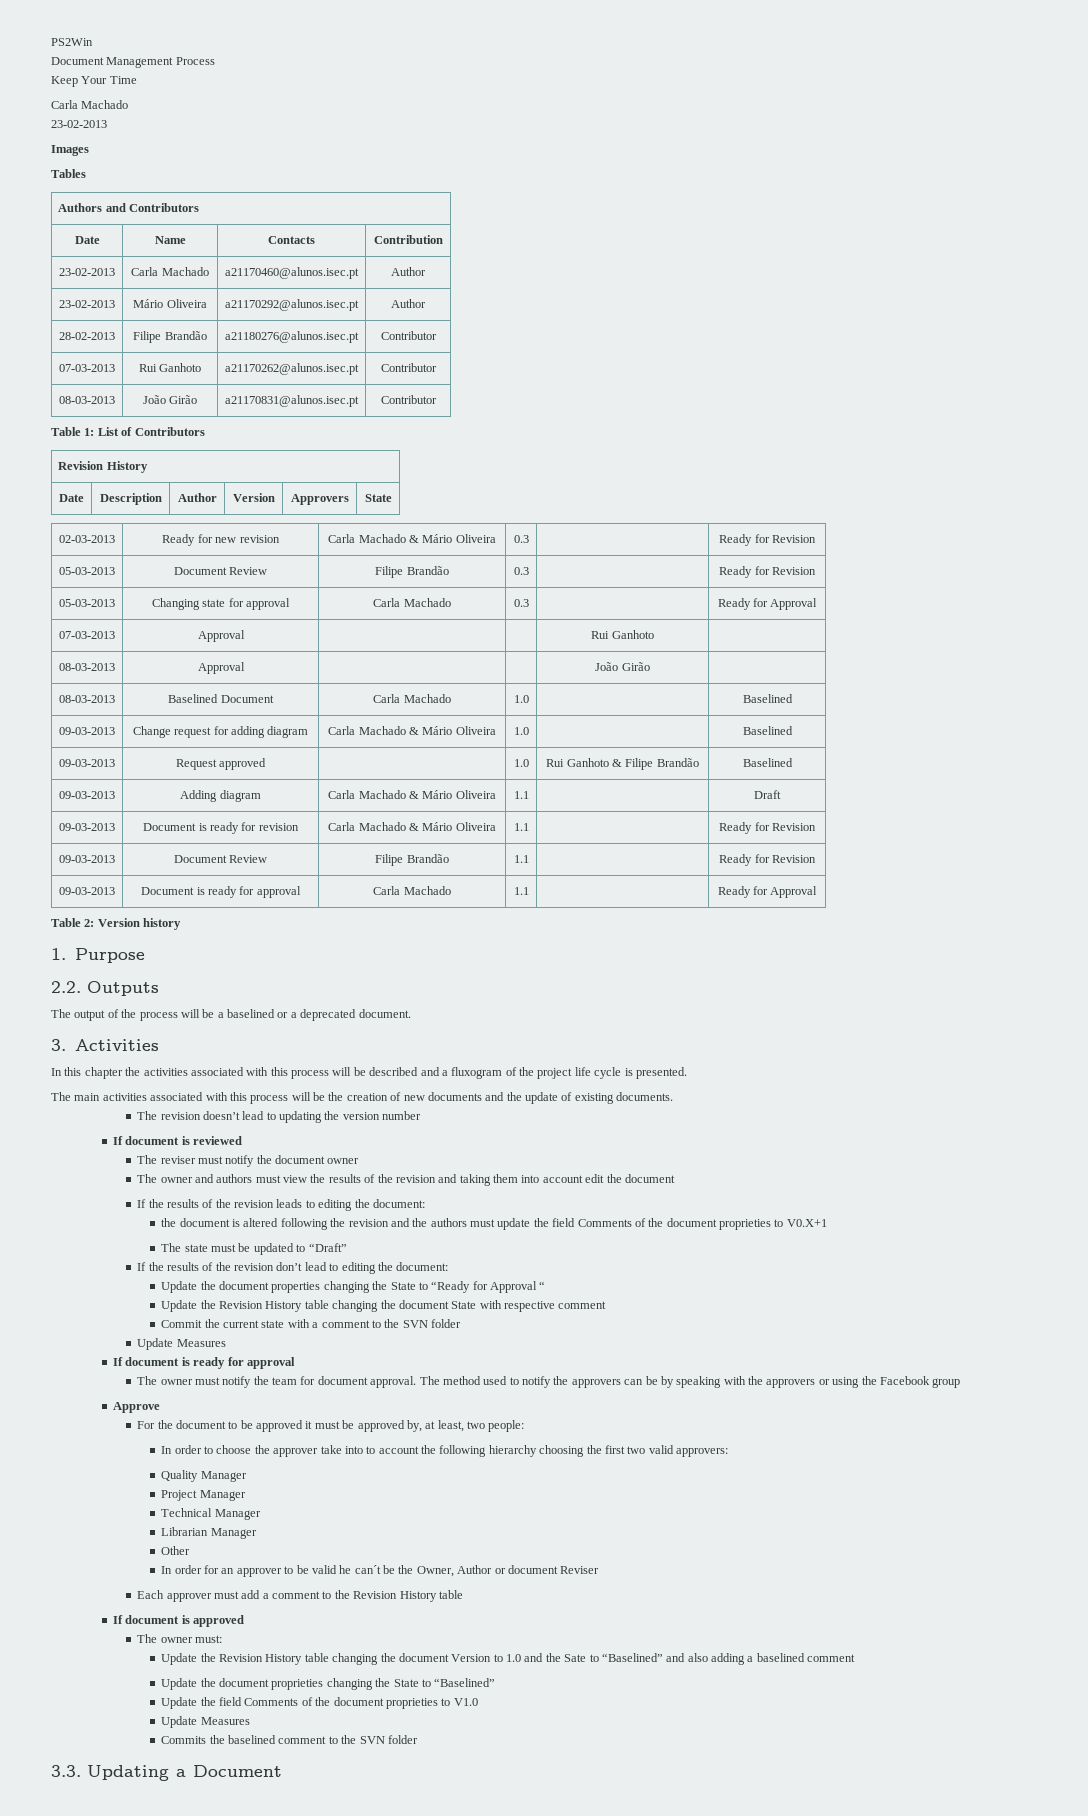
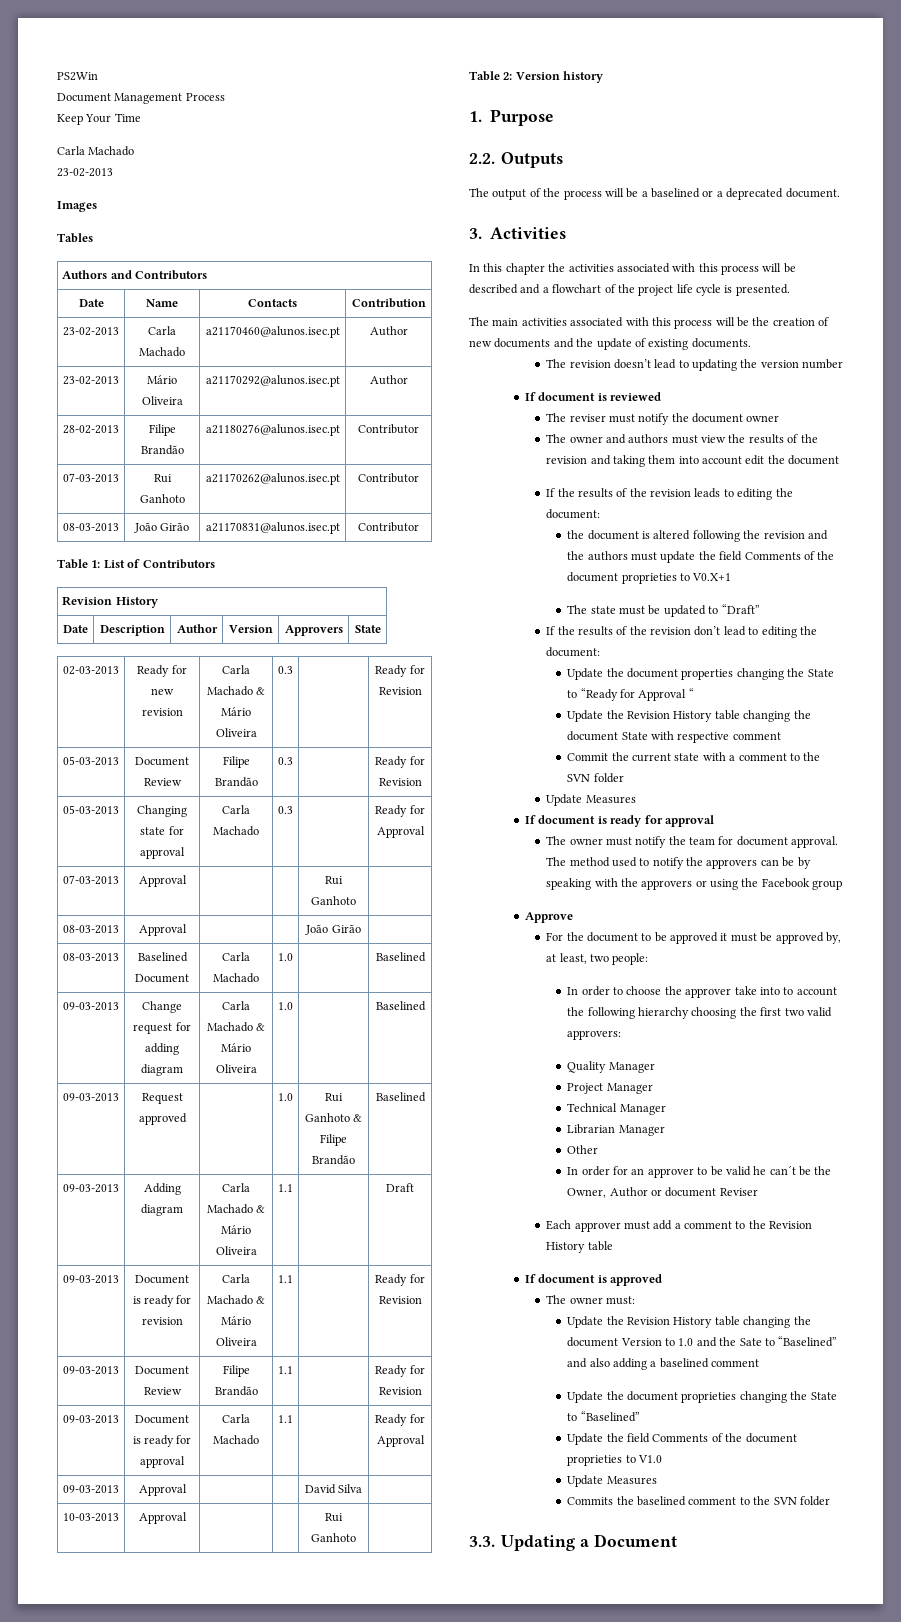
+ 09-03-2013 | Approval | | | David Silva |
+ 10-03-2013 | Approval | | | Rui Ganhoto |
- In this chapter the activities associated with this process will be described and a fluxogram of the project life cycle is presented.
+ In this chapter the activities associated with this process will be described and a flowchart of the project life cycle is presented.

